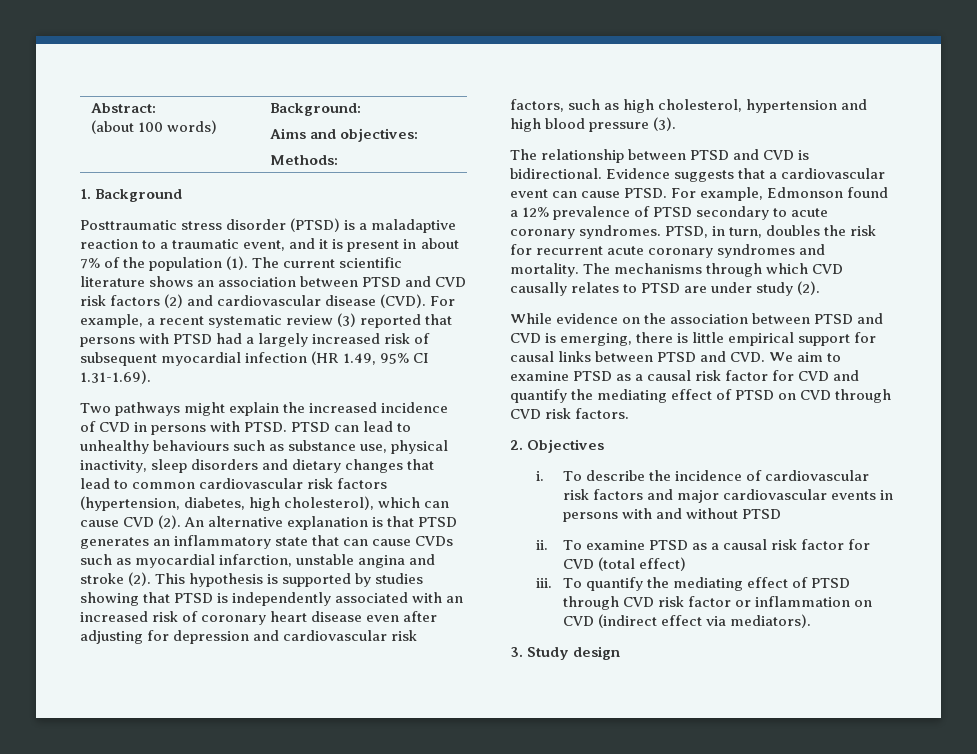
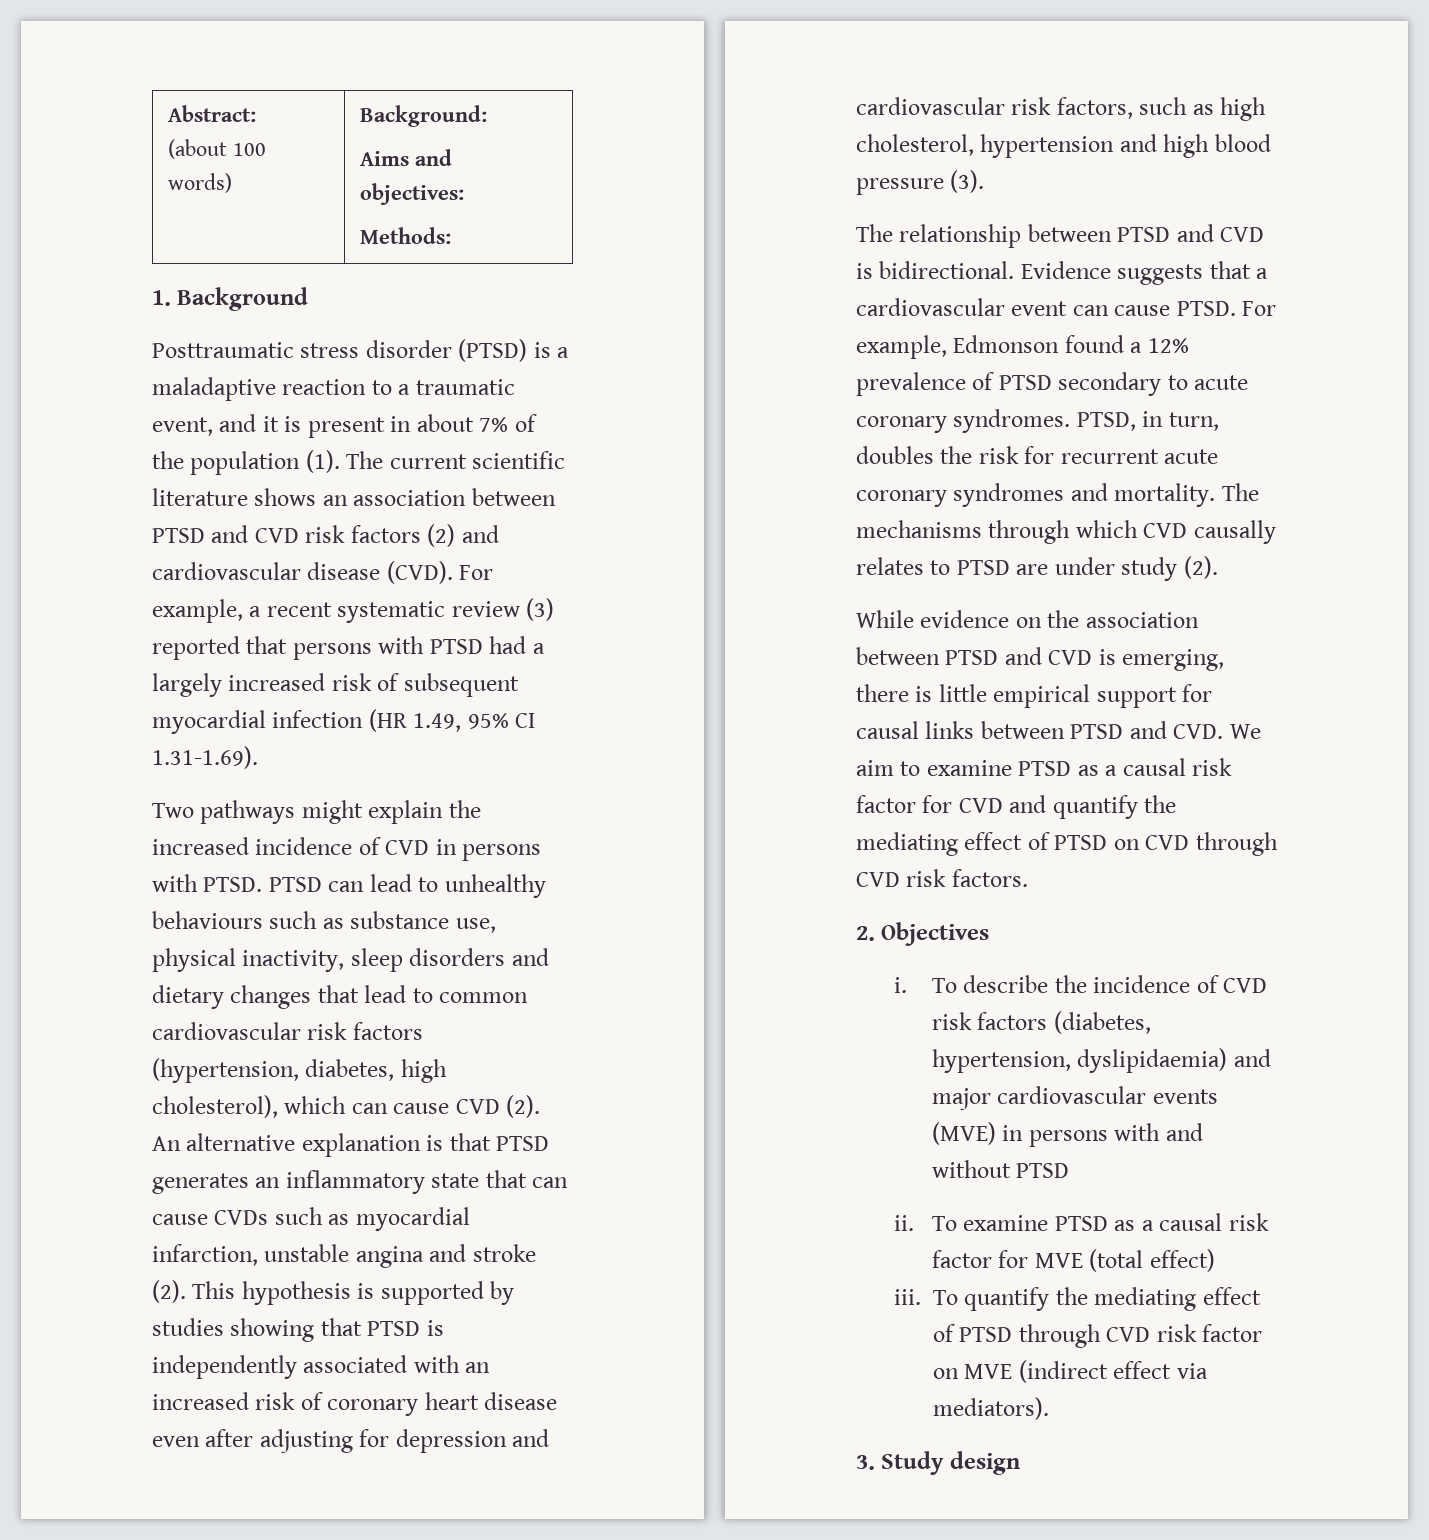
- To describe the incidence of cardiovascular risk factors and major cardiovascular events in persons with and without PTSD
+ To describe the incidence of CVD risk factors (diabetes, hypertension, dyslipidaemia) and major cardiovascular events (MVE) in persons with and without PTSD
- To examine PTSD as a causal risk factor for CVD (total effect)
+ To examine PTSD as a causal risk factor for MVE (total effect)
- To quantify the mediating effect of PTSD through CVD risk factor or inflammation on CVD (indirect effect via mediators).
+ To quantify the mediating effect of PTSD through CVD risk factor on MVE (indirect effect via mediators).

